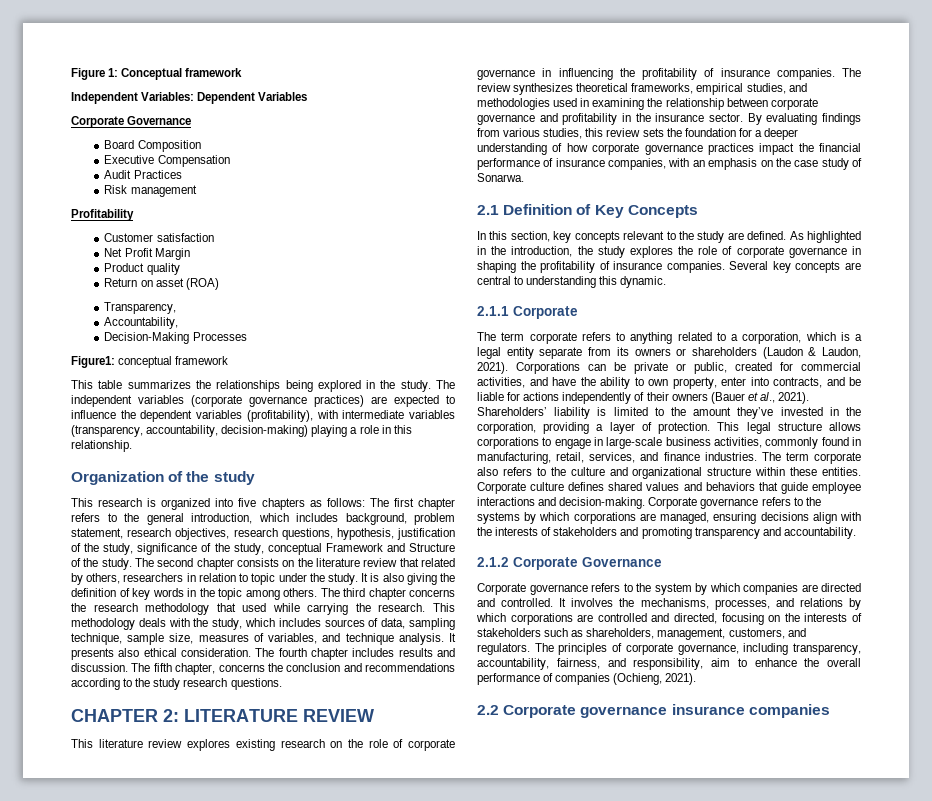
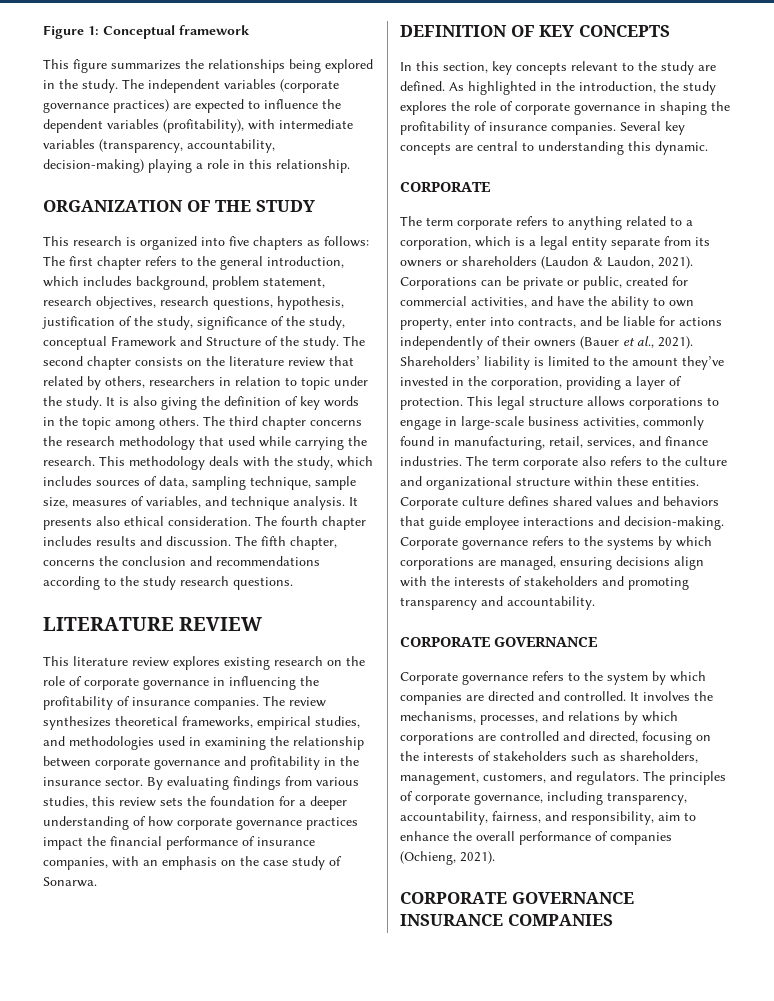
- Independent Variables: Dependent Variables
- Corporate Governance
- Board Composition
- Executive Compensation
- Audit Practices
- Risk management
- Profitability
- Customer satisfaction
- Net Profit Margin
- Product quality
- Return on asset (ROA)
- Transparency,
- Accountability,
- Decision-Making Processes
- Figure1: conceptual framework
- This table summarizes the relationships being explored in the study.
+ This figure summarizes the relationships being explored in the study.
- Organization of the study
+ ORGANIZATION OF THE STUDY
- CHAPTER 2: LITERATURE REVIEW
+ LITERATURE REVIEW
- 2.1 Definition of Key Concepts
+ DEFINITION OF KEY CONCEPTS
  Several key concepts are central to understanding this dynamic.
- 2.1.1 Corporate
+ CORPORATE
  Corporate governance refers to the systems by which corporations are managed, ensuring decisions align with the interests of stakeholders and promoting transparency and accountability.
- 2.1.2 Corporate Governance
+ CORPORATE GOVERNANCE
- 2.2 Corporate governance insurance companies
+ CORPORATE GOVERNANCE INSURANCE COMPANIES

